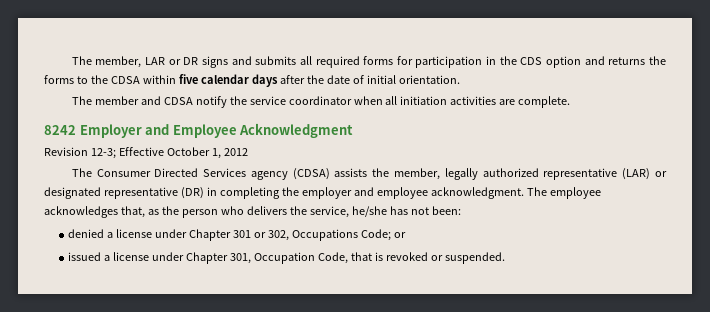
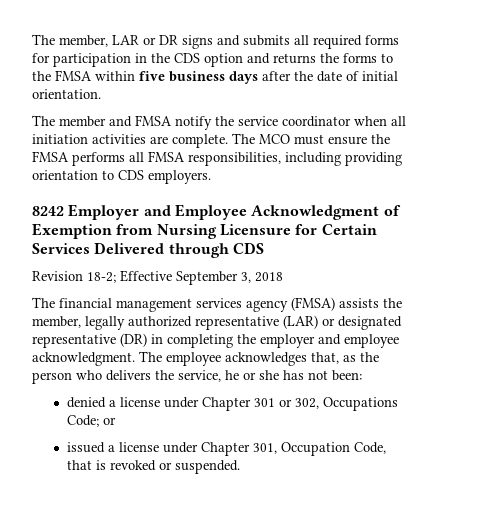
- The member, LAR or DR signs and submits all required forms for participation in the CDS option and returns the forms to the CDSA within five calendar days after the date of initial orientation.
+ The member, LAR or DR signs and submits all required forms for participation in the CDS option and returns the forms to the FMSA within five business days after the date of initial orientation.
- The member and CDSA notify the service coordinator when all initiation activities are complete.
+ The member and FMSA notify the service coordinator when all initiation activities are complete. The MCO must ensure the FMSA performs all FMSA responsibilities, including providing orientation to CDS employers.
- 8242 Employer and Employee Acknowledgment
- Revision 12-3; Effective October 1, 2012
- The Consumer Directed Services agency (CDSA) assists the member, legally authorized representative (LAR) or designated representative (DR) in completing the employer and employee acknowledgment.
+ 8242 Employer and Employee Acknowledgment of Exemption from Nursing Licensure for Certain Services Delivered through CDS
+ Revision 18-2; Effective September 3, 2018
+ The financial management services agency (FMSA) assists the member, legally authorized representative (LAR) or designated representative (DR) in completing the employer and employee acknowledgment.
- The employee acknowledges that, as the person who delivers the service, he/she has not been:
+ The employee acknowledges that, as the person who delivers the service, he or she has not been:

